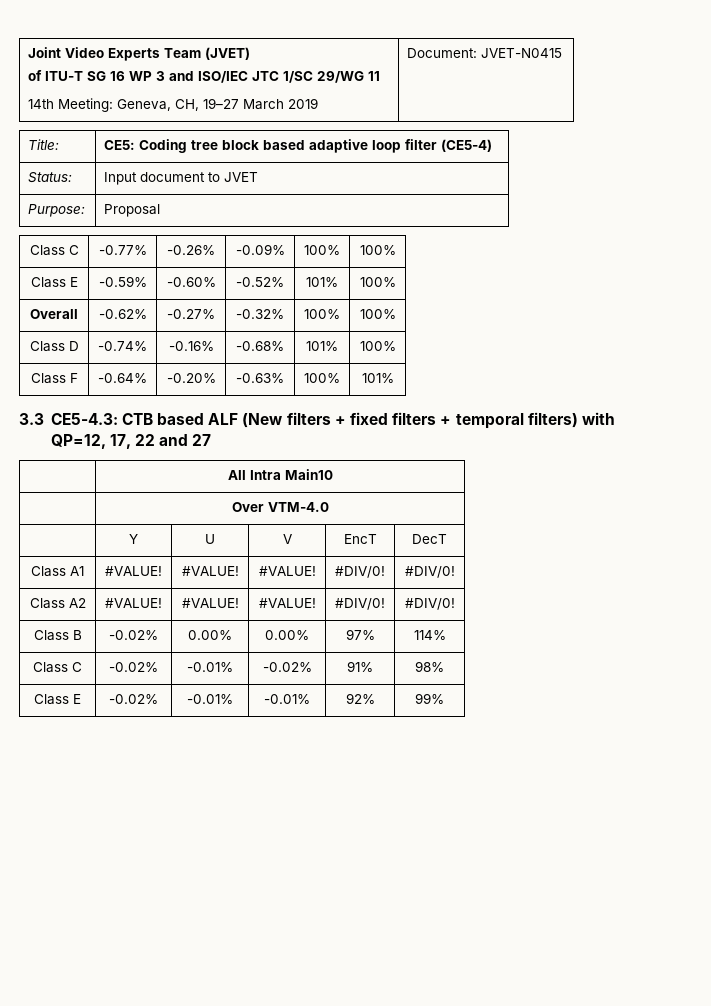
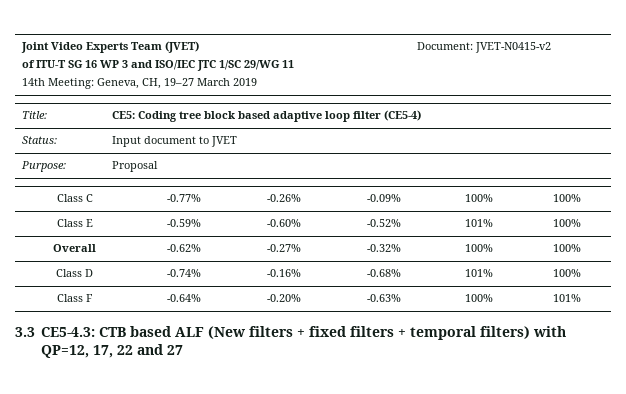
  Joint Video Experts Team (JVET)
  of ITU-T SG 16 WP 3 and ISO/IEC JTC 1/SC 29/WG 11
- 14th Meeting: Geneva, CH, 19–27 March 2019 | Document: JVET-N0415
+ 14th Meeting: Geneva, CH, 19–27 March 2019 | Document: JVET-N0415-v2
- | All Intra Main10
- | Over VTM-4.0
- | Y | U | V | EncT | DecT
- Class A1 | #VALUE! | #VALUE! | #VALUE! | #DIV/0! | #DIV/0!
- Class A2 | #VALUE! | #VALUE! | #VALUE! | #DIV/0! | #DIV/0!
- Class B | -0.02% | 0.00% | 0.00% | 97% | 114%
- Class C | -0.02% | -0.01% | -0.02% | 91% | 98%
- Class E | -0.02% | -0.01% | -0.01% | 92% | 99%

